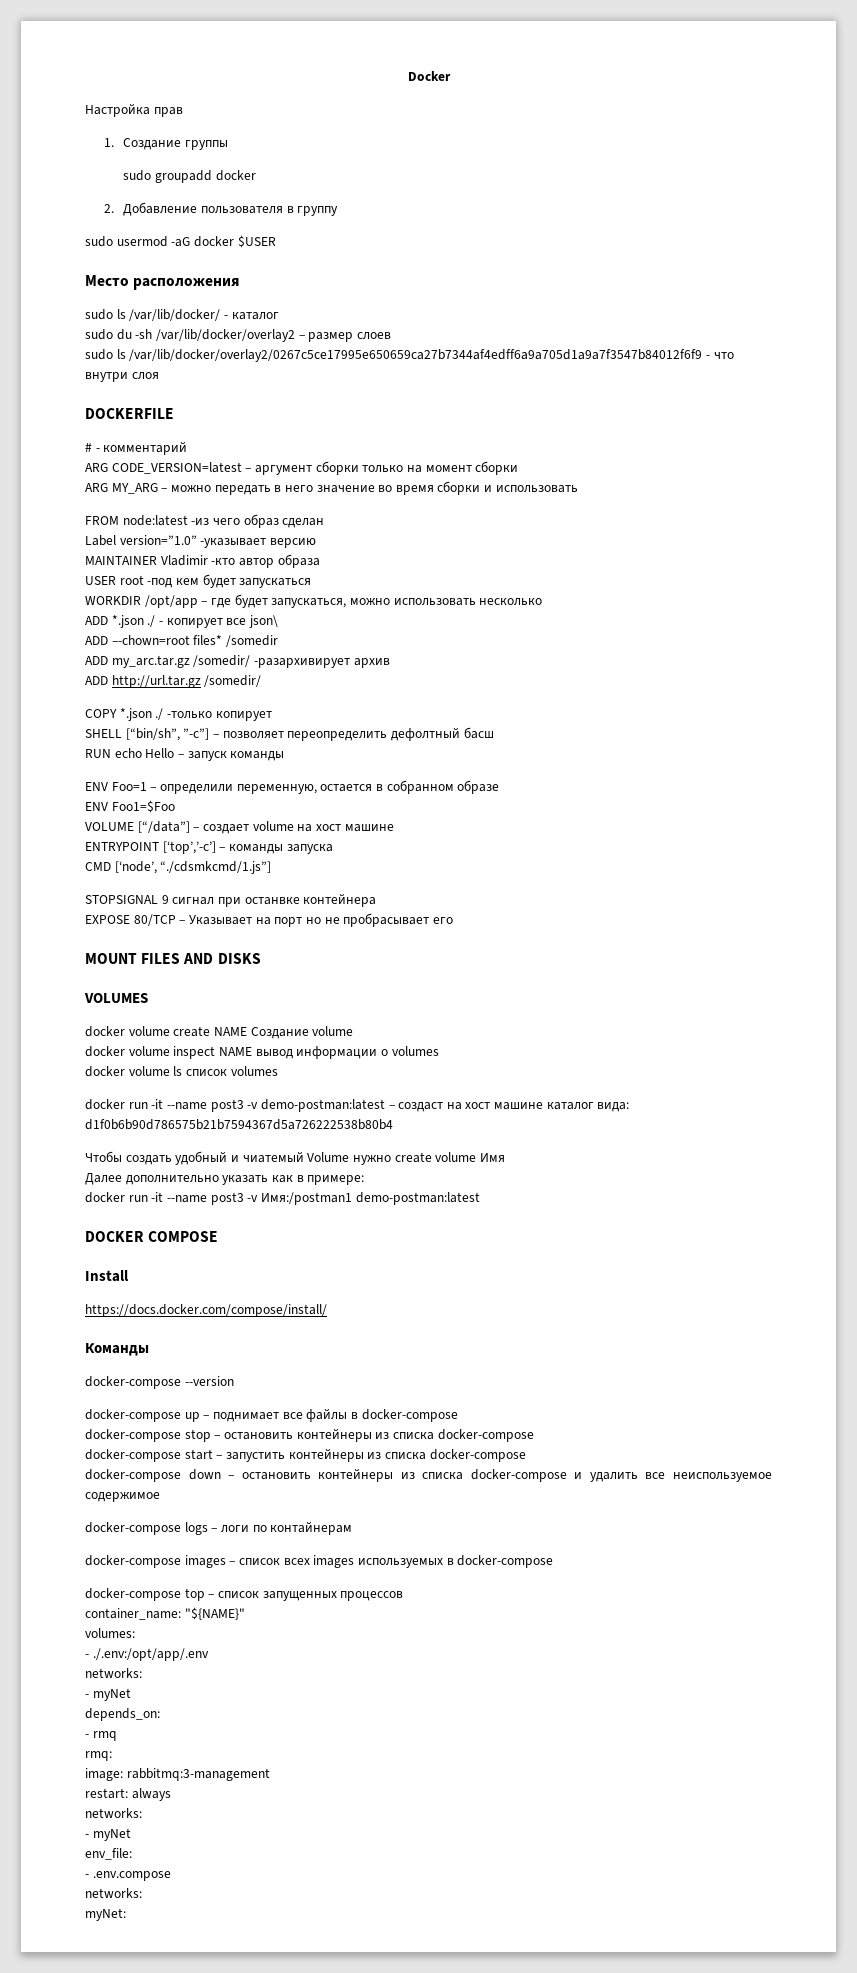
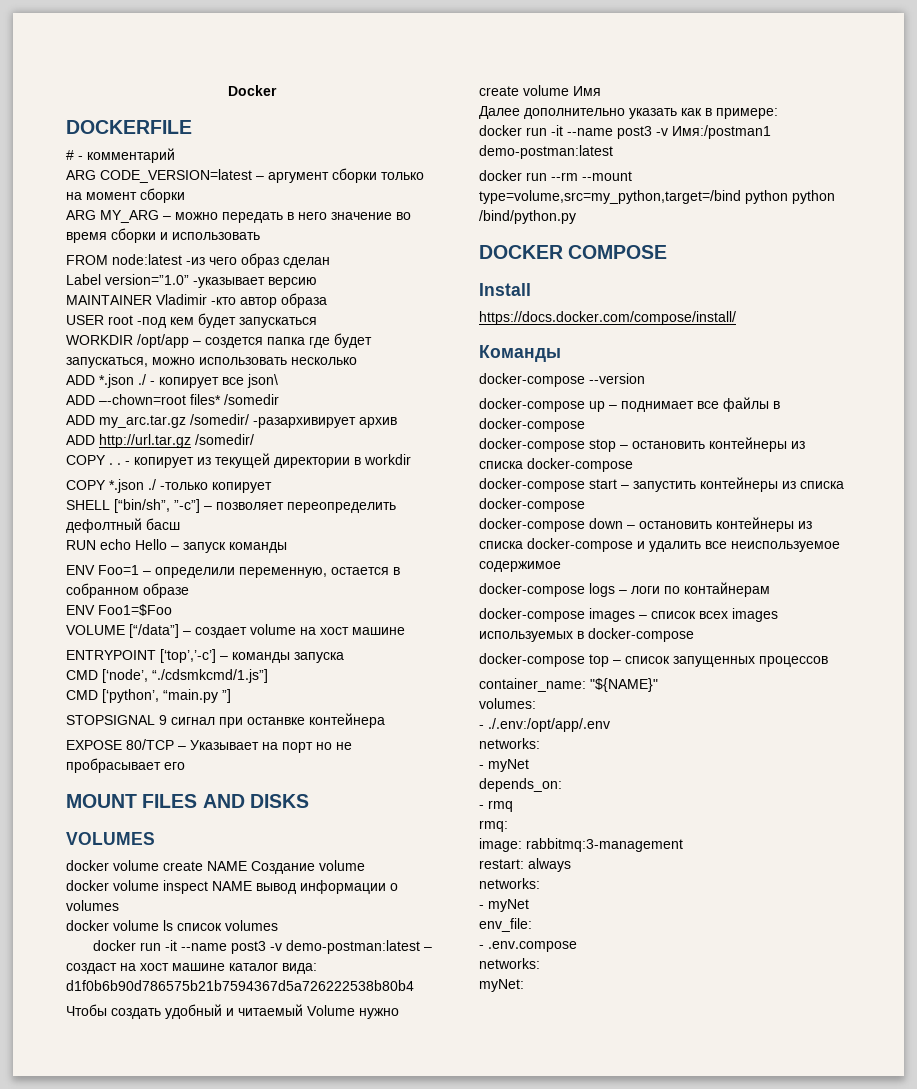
- Настройка прав
- 1. Создание группы
- sudo groupadd docker
- 2. Добавление пользователя в группу
- sudo usermod -aG docker $USER
- Место расположения
- sudo ls /var/lib/docker/ - каталог
- sudo du -sh /var/lib/docker/overlay2 – размер слоев
- sudo ls /var/lib/docker/overlay2/0267c5ce17995e650659ca27b7344af4edff6a9a705d1a9a7f3547b84012f6f9 - что внутри слоя
- WORKDIR /opt/app – где будет запускаться, можно использовать несколько
+ WORKDIR /opt/app – создется папка где будет запускаться, можно использовать несколько
+ COPY . . - копирует из текущей директории в workdir
+ CMD [‘python’, “main.py ”]
- Чтобы создать удобный и чиатемый Volume нужно create volume Имя
+ Чтобы создать удобный и читаемый Volume нужно create volume Имя
+ docker run --rm --mount type=volume,src=my_python,target=/bind python python /bind/python.py

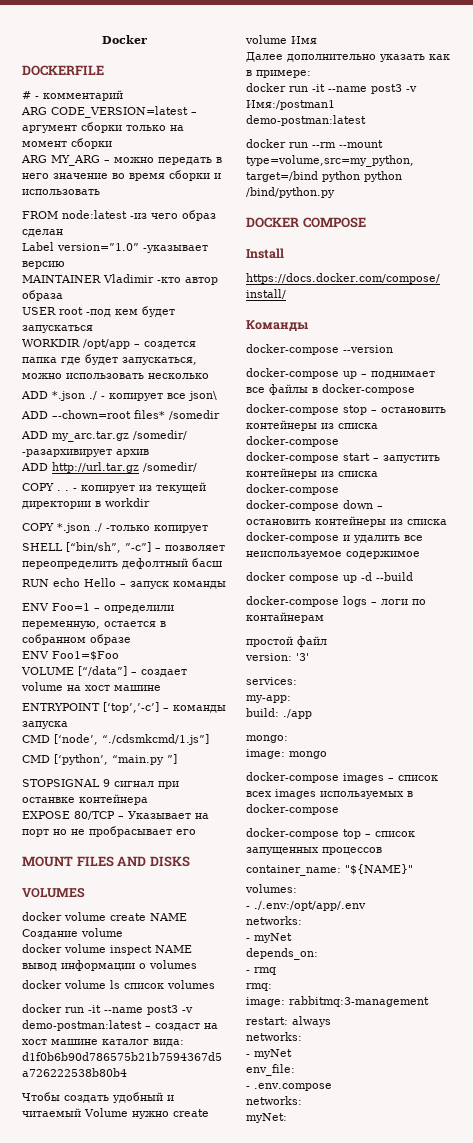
+ docker compose up -d --build
+ простой файл
+ version: '3'
+ services:
+ my-app:
+ build: ./app
+ mongo:
+ image: mongo

